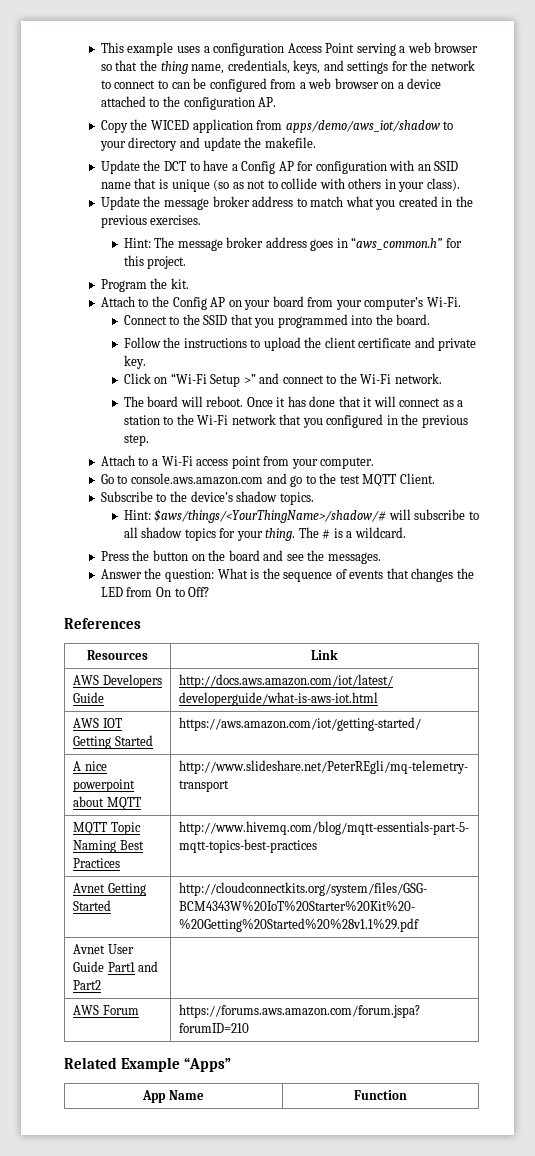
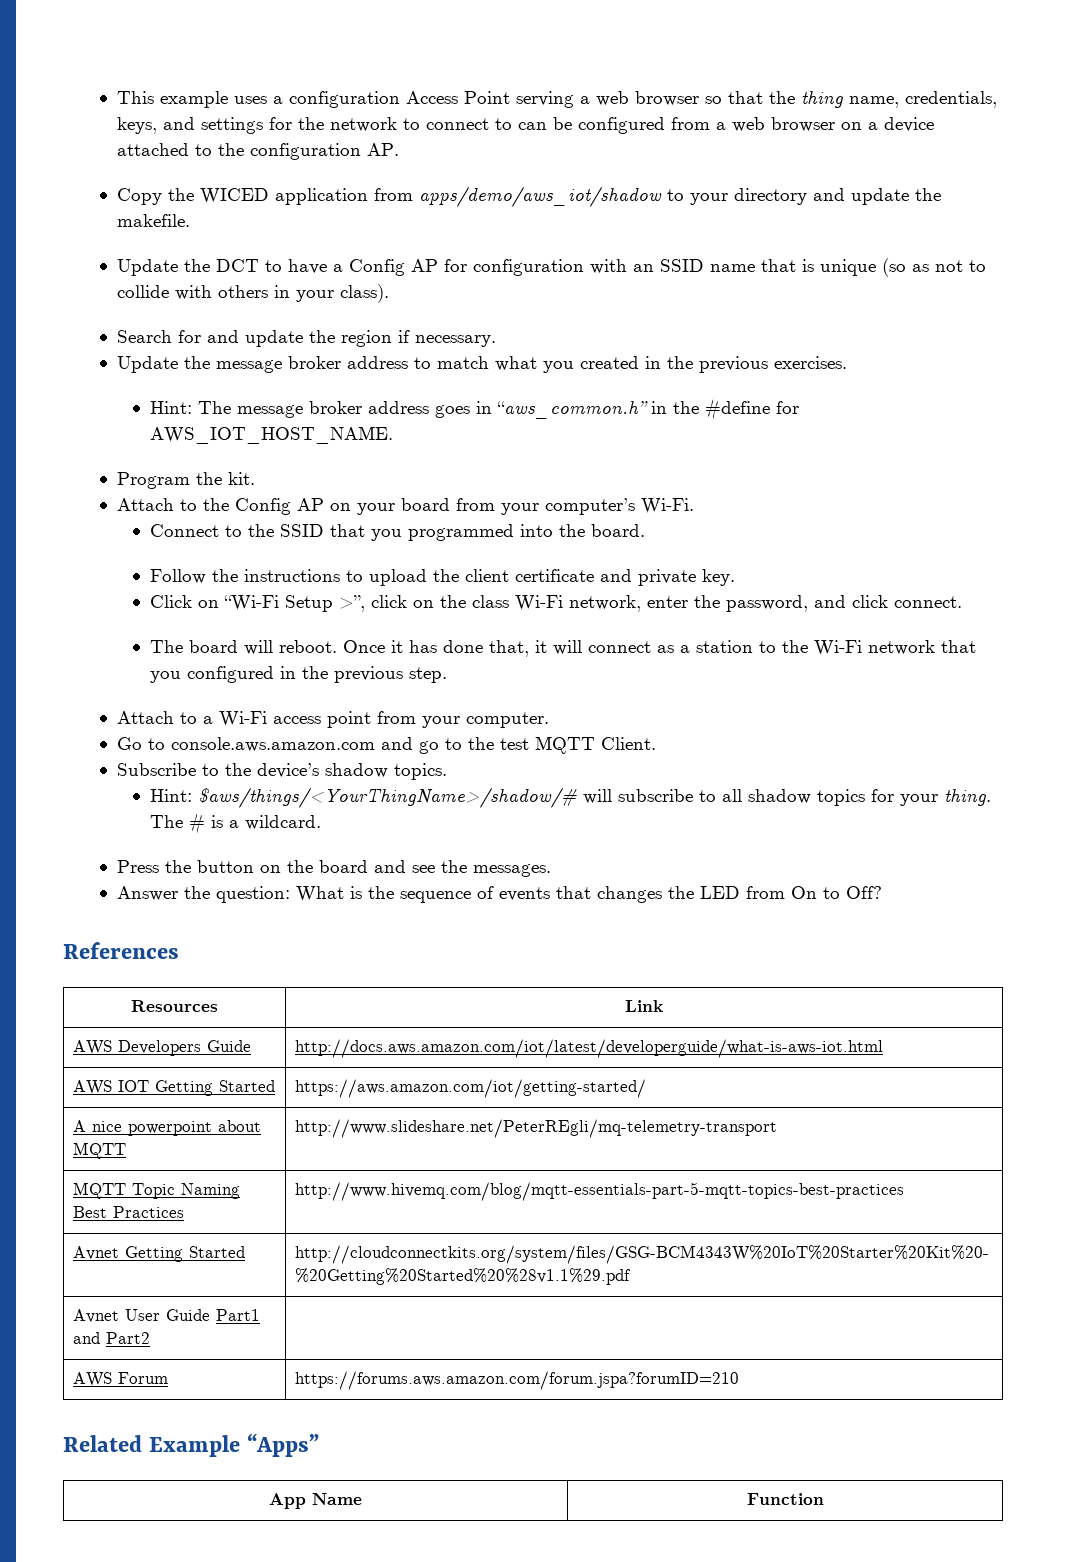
+ Search for and update the region if necessary.
- Hint: The message broker address goes in “aws_common.h” for this project.
+ Hint: The message broker address goes in “aws_common.h” in the #define for AWS_IOT_HOST_NAME.
- Click on “Wi-Fi Setup >” and connect to the Wi-Fi network.
+ Click on “Wi-Fi Setup >”, click on the class Wi-Fi network, enter the password, and click connect.
- Once it has done that it will connect as a station to the Wi-Fi network that you configured in the previous step.
+ Once it has done that, it will connect as a station to the Wi-Fi network that you configured in the previous step.

